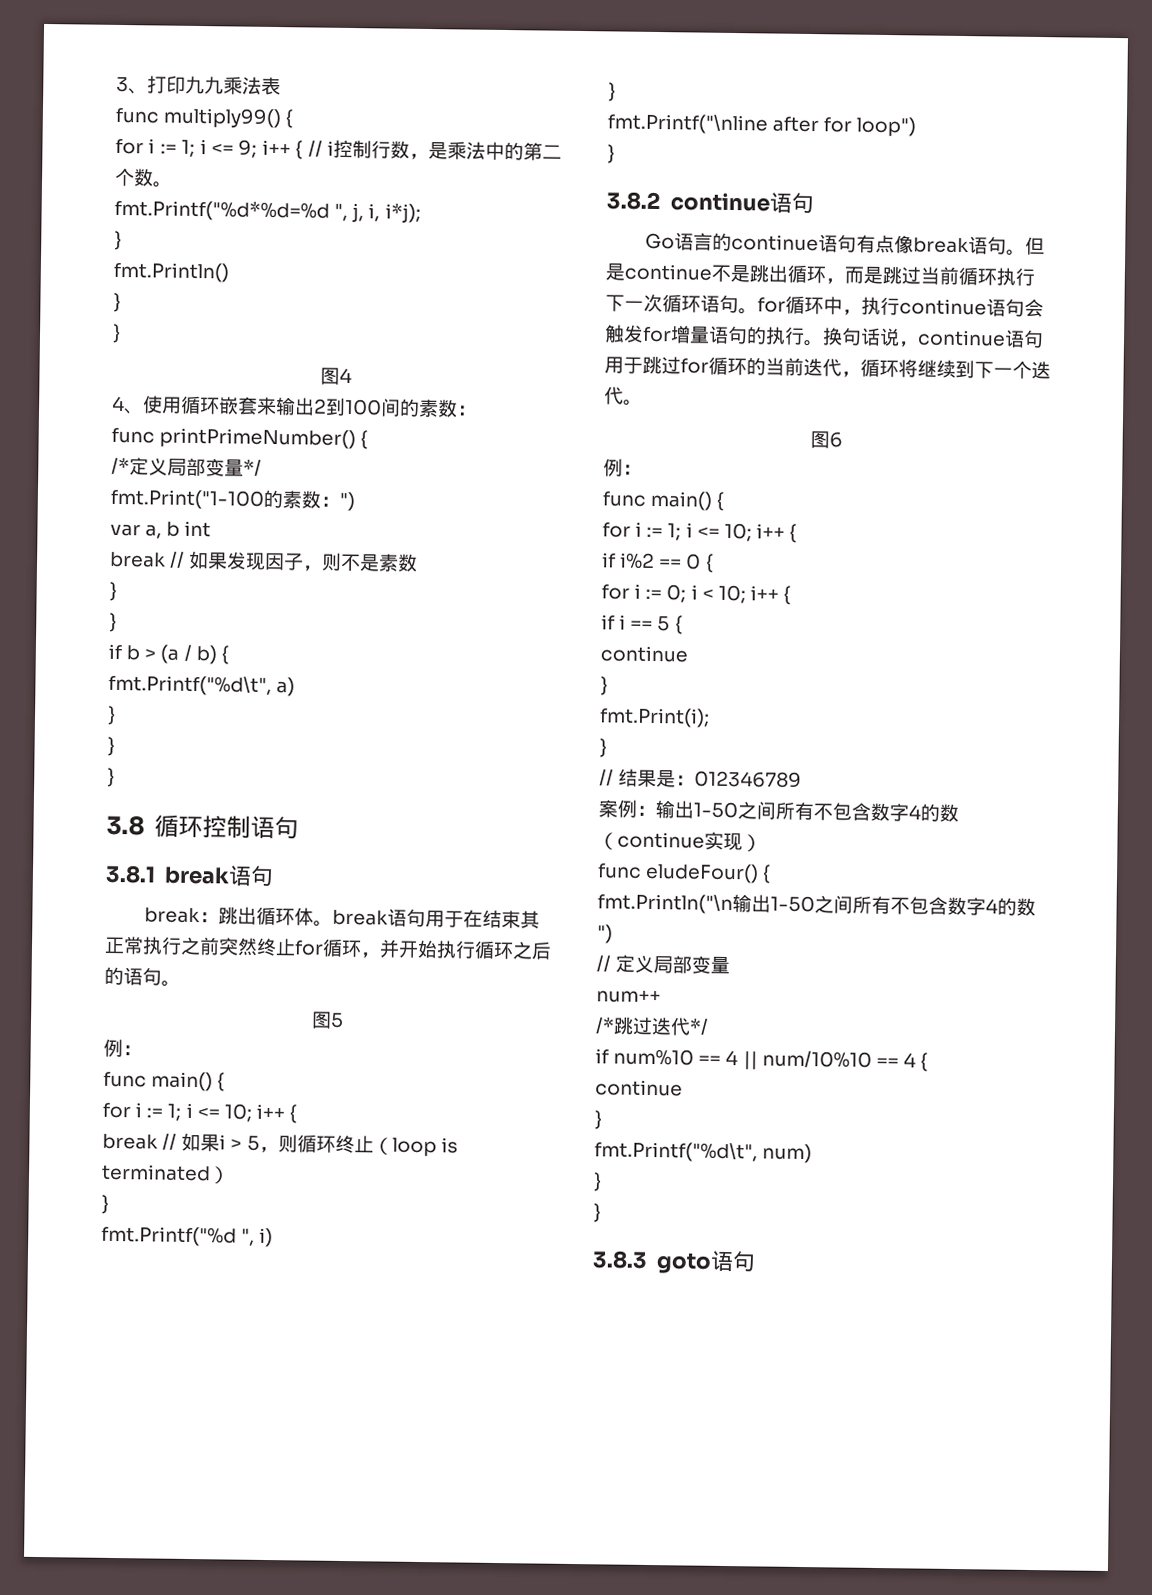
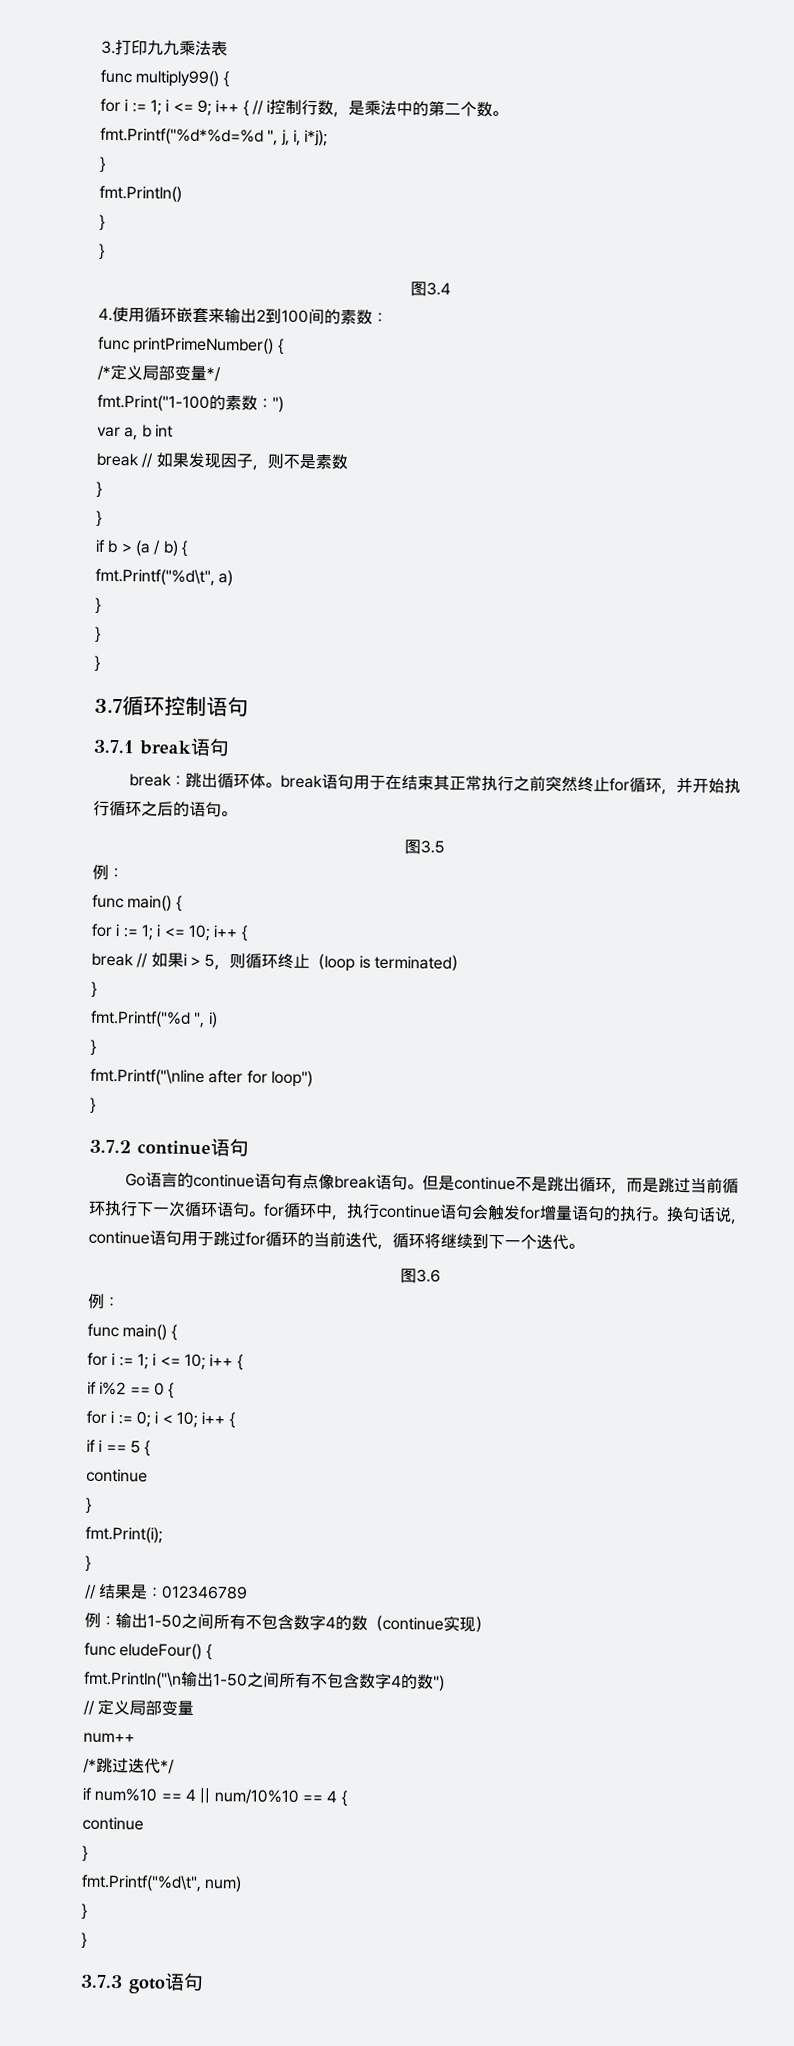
- 3、打印九九乘法表
+ 3.打印九九乘法表
- 图4
- 4、使用循环嵌套来输出2到100间的素数：
+ 图3.4
+ 4.使用循环嵌套来输出2到100间的素数：
- 3.8循环控制语句
+ 3.7循环控制语句
- 3.8.1 break语句
+ 3.7.1 break语句
- 图5
+ 图3.5
- 3.8.2 continue语句
+ 3.7.2 continue语句
- 图6
+ 图3.6
- 案例：输出1-50之间所有不包含数字4的数（continue实现）
+ 例：输出1-50之间所有不包含数字4的数（continue实现）
- 3.8.3 goto语句
+ 3.7.3 goto语句

